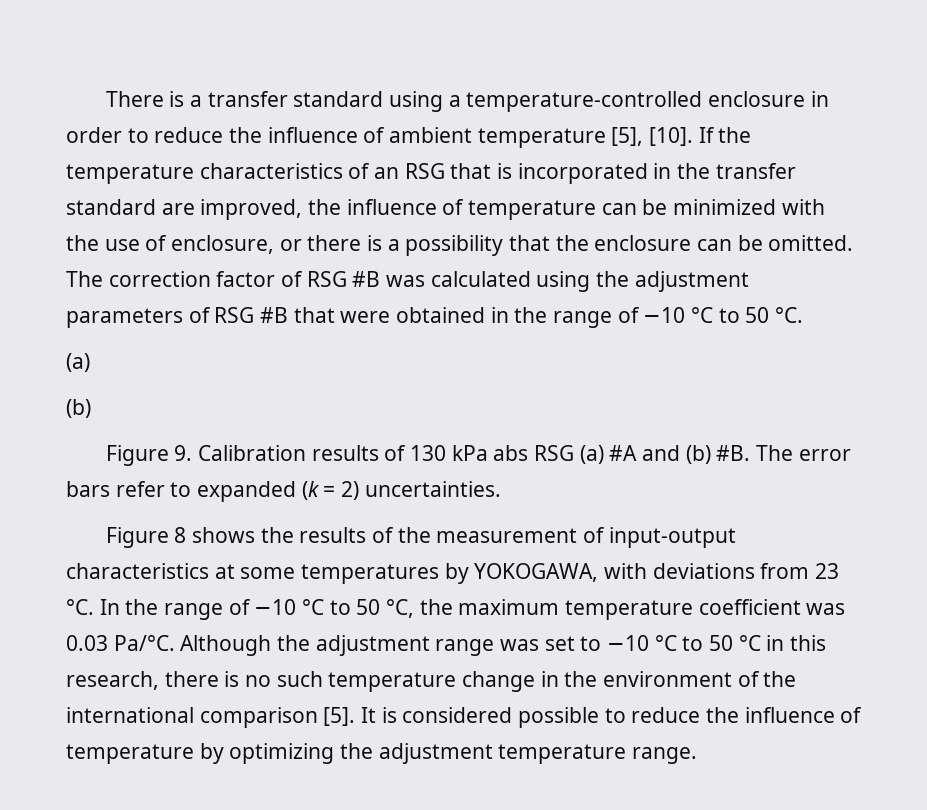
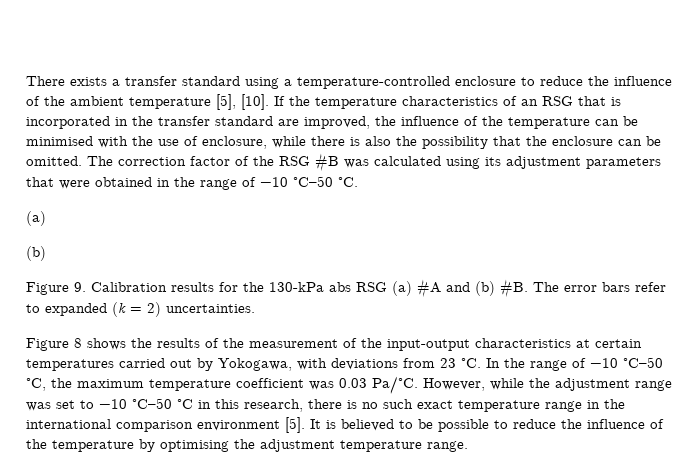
- There is a transfer standard using a temperature-controlled enclosure in order to reduce the influence of ambient temperature [5], [10].
+ There exists a transfer standard using a temperature-controlled enclosure to reduce the influence of the ambient temperature [5], [10].
- If the temperature characteristics of an RSG that is incorporated in the transfer standard are improved, the influence of temperature can be minimized with the use of enclosure, or there is a possibility that the enclosure can be omitted.
+ If the temperature characteristics of an RSG that is incorporated in the transfer standard are improved, the influence of the temperature can be minimised with the use of enclosure, while there is also the possibility that the enclosure can be omitted.
- The correction factor of RSG #B was calculated using the adjustment parameters of RSG #B that were obtained in the range of −10 °C to 50 °C.
+ The correction factor of the RSG #B was calculated using its adjustment parameters that were obtained in the range of −10 °C–50 °C.
- Figure 9. Calibration results of 130 kPa abs RSG (a) #A and (b) #B.
+ Figure 9. Calibration results for the 130-kPa abs RSG (a) #A and (b) #B.
- Figure 8 shows the results of the measurement of input-output characteristics at some temperatures by YOKOGAWA, with deviations from 23 °C.
+ Figure 8 shows the results of the measurement of the input-output characteristics at certain temperatures carried out by Yokogawa, with deviations from 23 °C.
- In the range of −10 °C to 50 °C, the maximum temperature coefficient was 0.03 Pa/°C.
+ In the range of −10 °C–50 °C, the maximum temperature coefficient was 0.03 Pa/°C.
- Although the adjustment range was set to −10 °C to 50 °C in this research, there is no such temperature change in the environment of the international comparison [5].
+ However, while the adjustment range was set to −10 °C–50 °C in this research, there is no such exact temperature range in the international comparison environment [5].
- It is considered possible to reduce the influence of temperature by optimizing the adjustment temperature range.
+ It is believed to be possible to reduce the influence of the temperature by optimising the adjustment temperature range.

